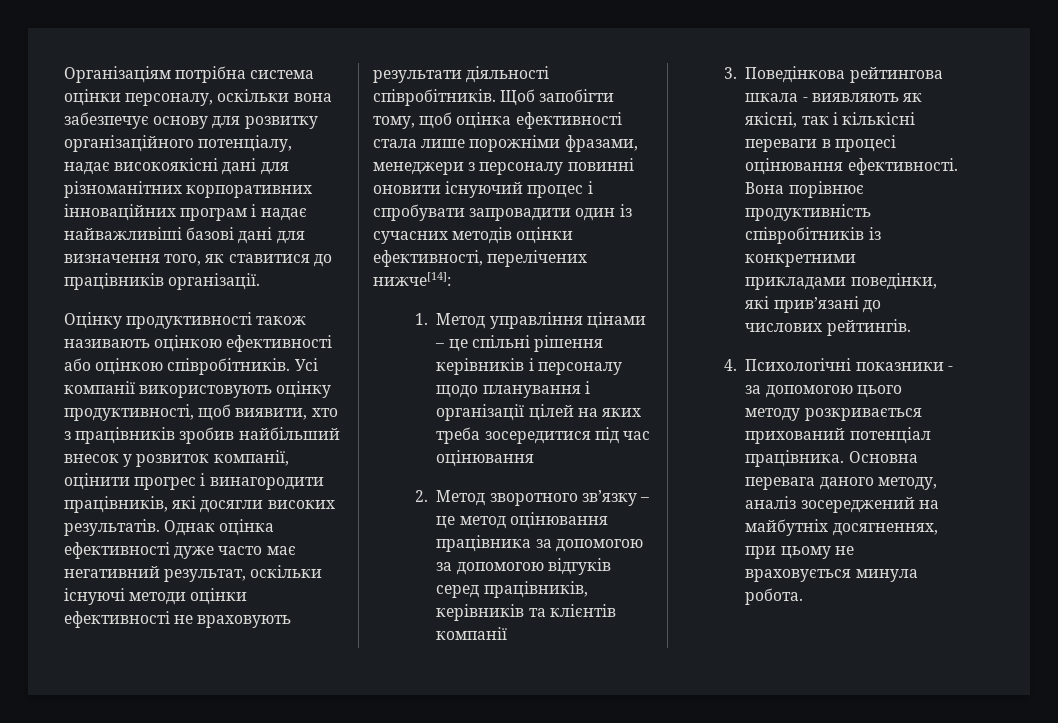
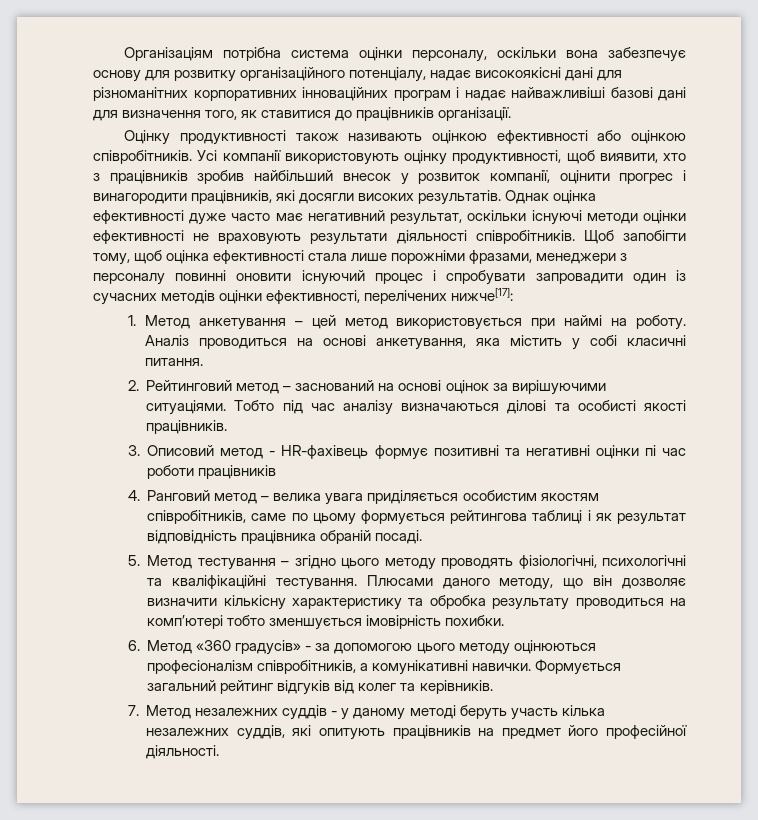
- Щоб запобігти тому, щоб оцінка ефективності стала лише порожніми фразами, менеджери з персоналу повинні оновити існуючий процес і спробувати запровадити один із сучасних методів оцінки ефективності, перелічених нижче[14]:
+ Щоб запобігти тому, щоб оцінка ефективності стала лише порожніми фразами, менеджери з персоналу повинні оновити існуючий процес і спробувати запровадити один із сучасних методів оцінки ефективності, перелічених нижче[17]:
- 1. Метод управління цінами – це спільні рішення керівників і персоналу щодо планування і організації цілей на яких треба зосередитися під час оцінювання
- 2. Метод зворотного зв’язку – це метод оцінювання працівника за допомогою за допомогою відгуків серед працівників, керівників та клієнтів компанії
- 3. Поведінкова рейтингова шкала - виявляють як якісні, так і кількісні переваги в процесі оцінювання ефективності. Вона порівнює продуктивність співробітників із конкретними прикладами поведінки, які прив’язані до числових рейтингів.
- 4. Психологічні показники - за допомогою цього методу розкривається прихований потенціал працівника. Основна перевага даного методу, аналіз зосереджений на майбутніх досягненнях, при цьому не враховується минула робота.
+ 1. Метод анкетування – цей метод використовується при наймі на роботу. Аналіз проводиться на основі анкетування, яка містить у собі класичні питання.
+ 2. Рейтинговий метод – заснований на основі оцінок за вирішуючими ситуаціями. Тобто під час аналізу визначаються ділові та особисті якості працівників.
+ 3. Описовий метод - HR-фахівець формує позитивні та негативні оцінки пі час роботи працівників
+ 4. Ранговий метод – велика увага приділяється особистим якостям співробітників, саме по цьому формується рейтингова таблиці і як результат відповідність працівника обраній посаді.
+ 5. Метод тестування – згідно цього методу проводять фізіологічні, психологічні та кваліфікаційні тестування. Плюсами даного методу, що він дозволяє визначити кількісну характеристику та обробка результату проводиться на комп’ютері тобто зменшується імовірність похибки.
+ 6. Метод «360 градусів» - за допомогою цього методу оцінюються професіоналізм співробітників, а комунікативні навички. Формується загальний рейтинг відгуків від колег та керівників.
+ 7. Метод незалежних суддів - у даному методі беруть участь кілька незалежних суддів, які опитують працівників на предмет його професійної діяльності.

